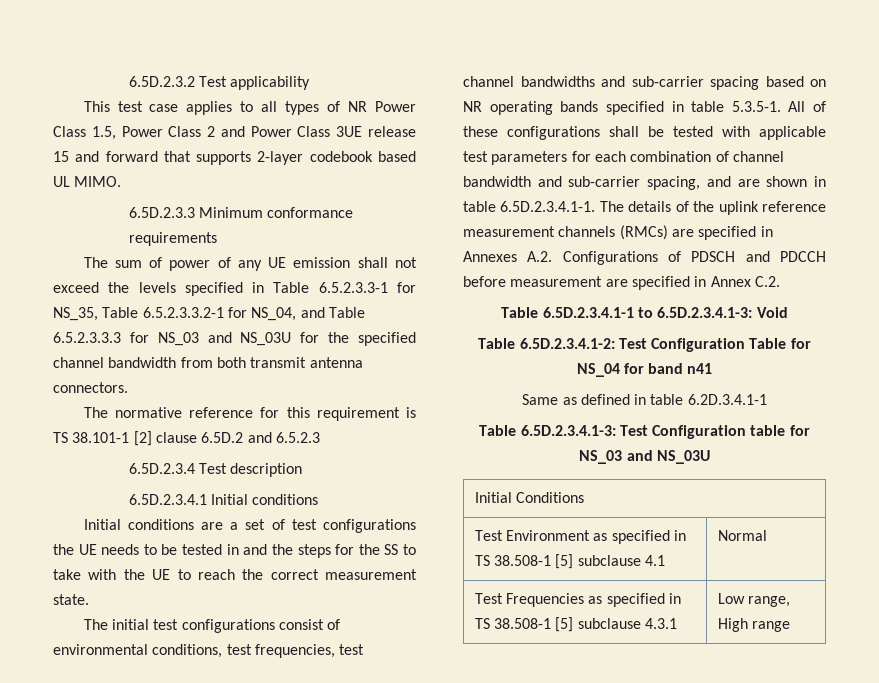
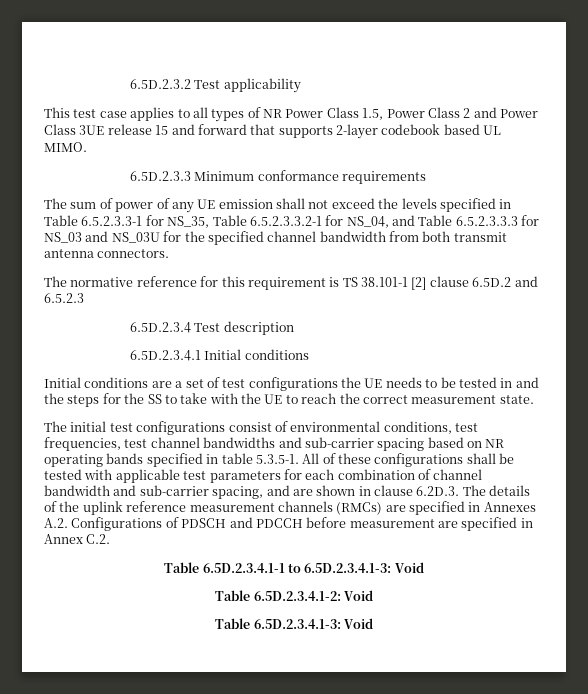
- The initial test configurations consist of environmental conditions, test frequencies, test channel bandwidths and sub-carrier spacing based on NR operating bands specified in table 5.3.5-1. All of these configurations shall be tested with applicable test parameters for each combination of channel bandwidth and sub-carrier spacing, and are shown in table 6.5D.2.3.4.1-1. The details of the uplink reference measurement channels (RMCs) are specified in Annexes A.2. Configurations of PDSCH and PDCCH before measurement are specified in Annex C.2.
+ The initial test configurations consist of environmental conditions, test frequencies, test channel bandwidths and sub-carrier spacing based on NR operating bands specified in table 5.3.5-1. All of these configurations shall be tested with applicable test parameters for each combination of channel bandwidth and sub-carrier spacing, and are shown in clause 6.2D.3. The details of the uplink reference measurement channels (RMCs) are specified in Annexes A.2. Configurations of PDSCH and PDCCH before measurement are specified in Annex C.2.
- Table 6.5D.2.3.4.1-2: Test Configuration Table for NS_04 for band n41
- Same as defined in table 6.2D.3.4.1-1
- Table 6.5D.2.3.4.1-3: Test Configuration table for NS_03 and NS_03U
- Initial Conditions
- Test Environment as specified in TS 38.508-1 [5] subclause 4.1 | Normal
- Test Frequencies as specified in TS 38.508-1 [5] subclause 4.3.1 | Low range, High range
+ Table 6.5D.2.3.4.1-2: Void
+ Table 6.5D.2.3.4.1-3: Void

